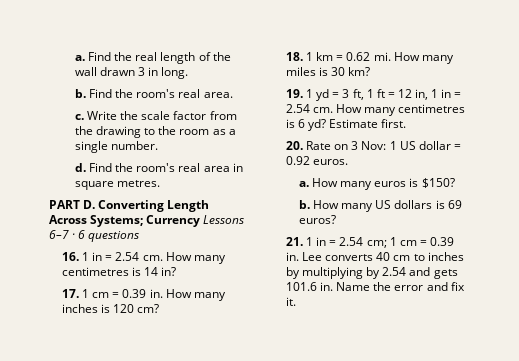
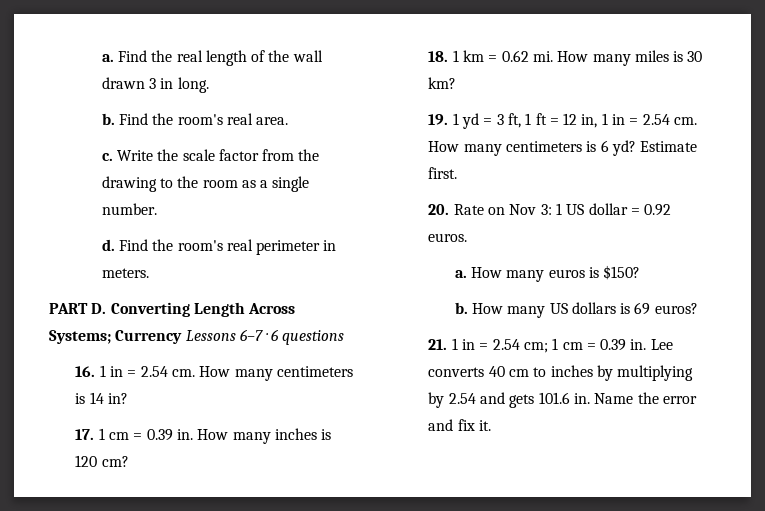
- Find the room's real area in square metres.
+ Find the room's real perimeter in meters.
- How many centimetres is 14 in?
+ How many centimeters is 14 in?
- How many centimetres is 6 yd?
+ How many centimeters is 6 yd?
- 20. Rate on 3 Nov: 1 US dollar = 0.92 euros.
+ 20. Rate on Nov 3: 1 US dollar = 0.92 euros.

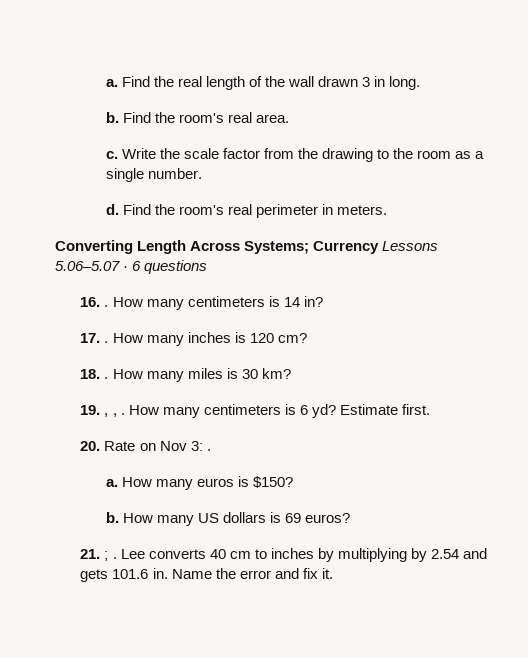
- PART D. Converting Length Across Systems; Currency Lessons 6–7 · 6 questions
+ Converting Length Across Systems; Currency Lessons 5.06–5.07 · 6 questions
- 16. 1 in = 2.54 cm.
+ 16. .
- 17. 1 cm = 0.39 in.
+ 17. .
- 18. 1 km = 0.62 mi.
+ 18. .
- 19. 1 yd = 3 ft, 1 ft = 12 in, 1 in = 2.54 cm.
+ 19. , , .
- 20. Rate on Nov 3: 1 US dollar = 0.92 euros.
+ 20. Rate on Nov 3: .
- 21. 1 in = 2.54 cm; 1 cm = 0.39 in.
+ 21. ; .

